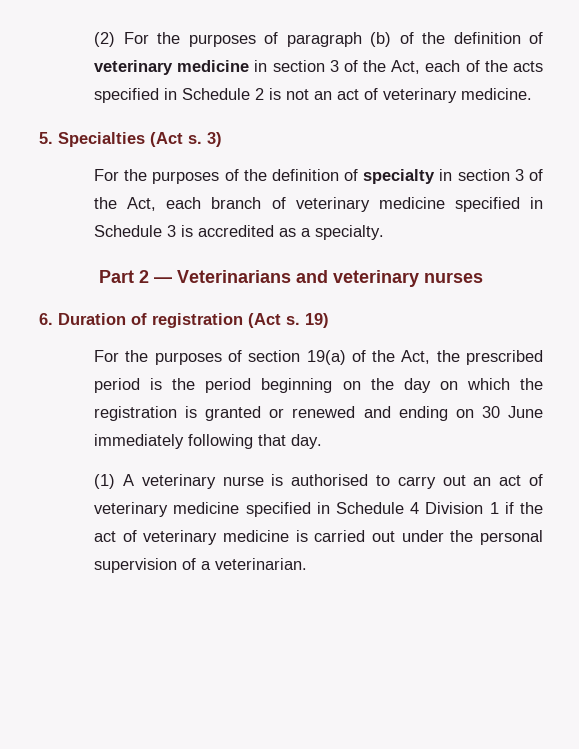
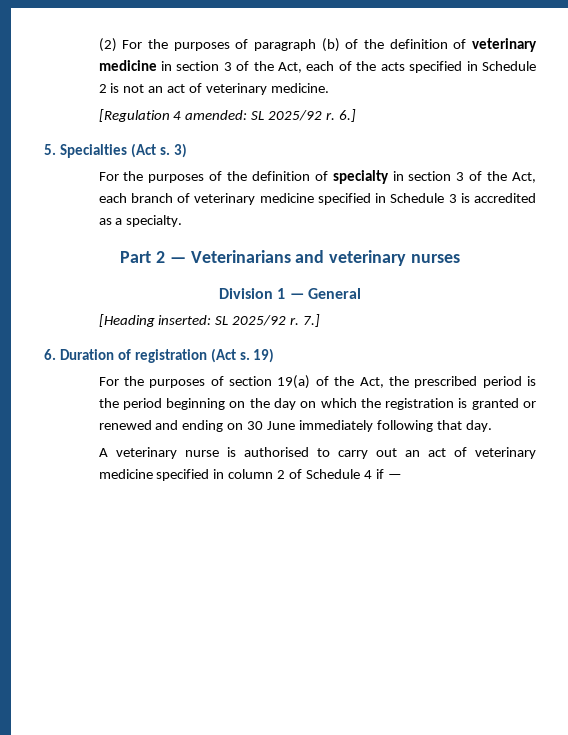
+ [Regulation 4 amended: SL 2025/92 r. 6.]
+ Division 1 — General
+ [Heading inserted: SL 2025/92 r. 7.]
- (1) A veterinary nurse is authorised to carry out an act of veterinary medicine specified in Schedule 4 Division 1 if the act of veterinary medicine is carried out under the personal supervision of a veterinarian.
+ A veterinary nurse is authorised to carry out an act of veterinary medicine specified in column 2 of Schedule 4 if —

